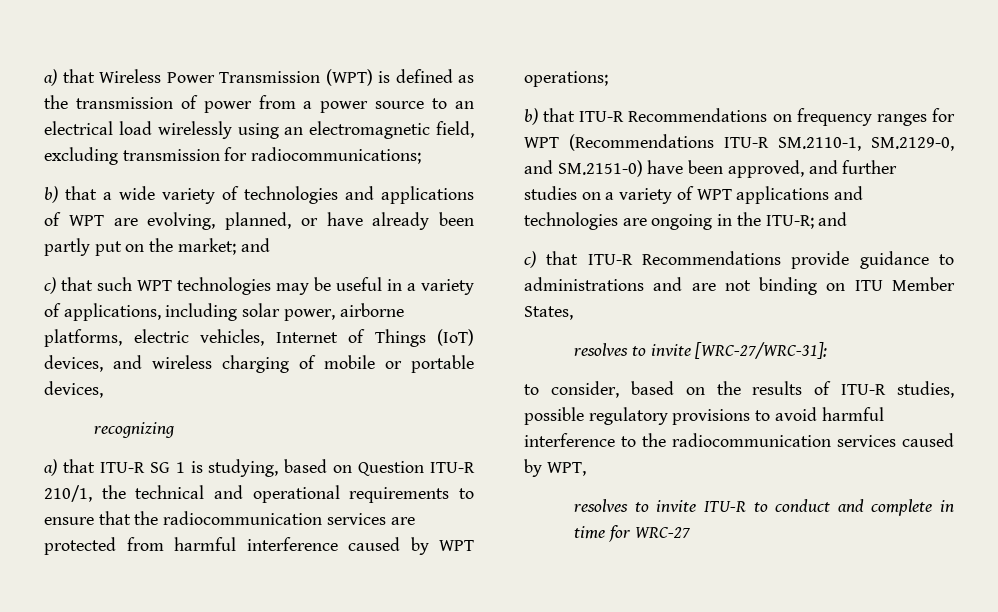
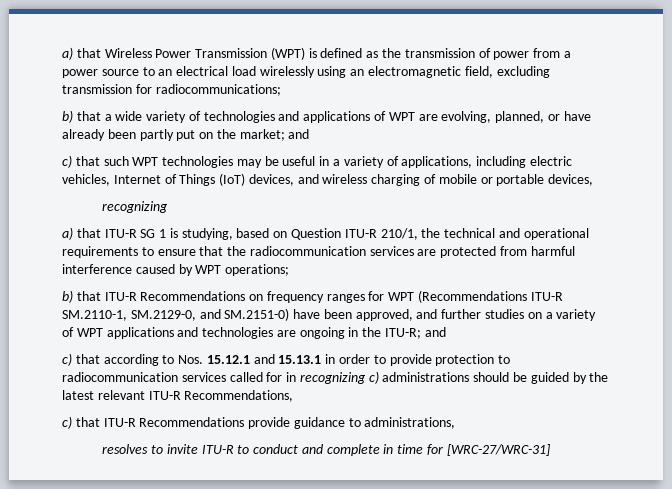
- c) that such WPT technologies may be useful in a variety of applications, including solar power, airborne platforms, electric vehicles, Internet of Things (IoT) devices, and wireless charging of mobile or portable devices,
+ c) that such WPT technologies may be useful in a variety of applications, including electric vehicles, Internet of Things (IoT) devices, and wireless charging of mobile or portable devices,
+ c) that according to Nos. 15.12.1 and 15.13.1 in order to provide protection to radiocommunication services called for in recognizing c) administrations should be guided by the latest relevant ITU-R Recommendations,
- c) that ITU-R Recommendations provide guidance to administrations and are not binding on ITU Member States,
- resolves to invite [WRC-27/WRC-31]:
- to consider, based on the results of ITU-R studies, possible regulatory provisions to avoid harmful interference to the radiocommunication services caused by WPT,
+ c) that ITU-R Recommendations provide guidance to administrations,
- resolves to invite ITU-R to conduct and complete in time for WRC-27
+ resolves to invite ITU-R to conduct and complete in time for [WRC-27/WRC-31]

